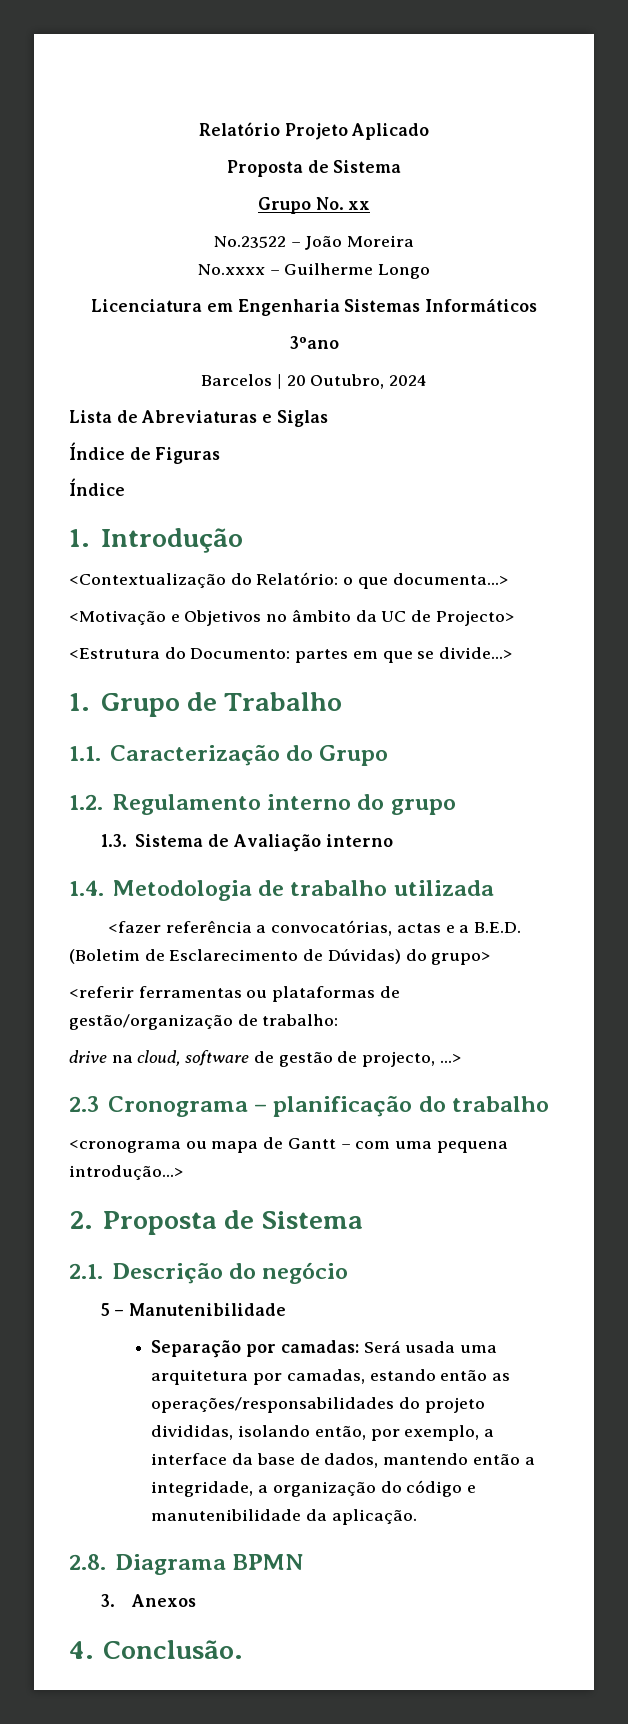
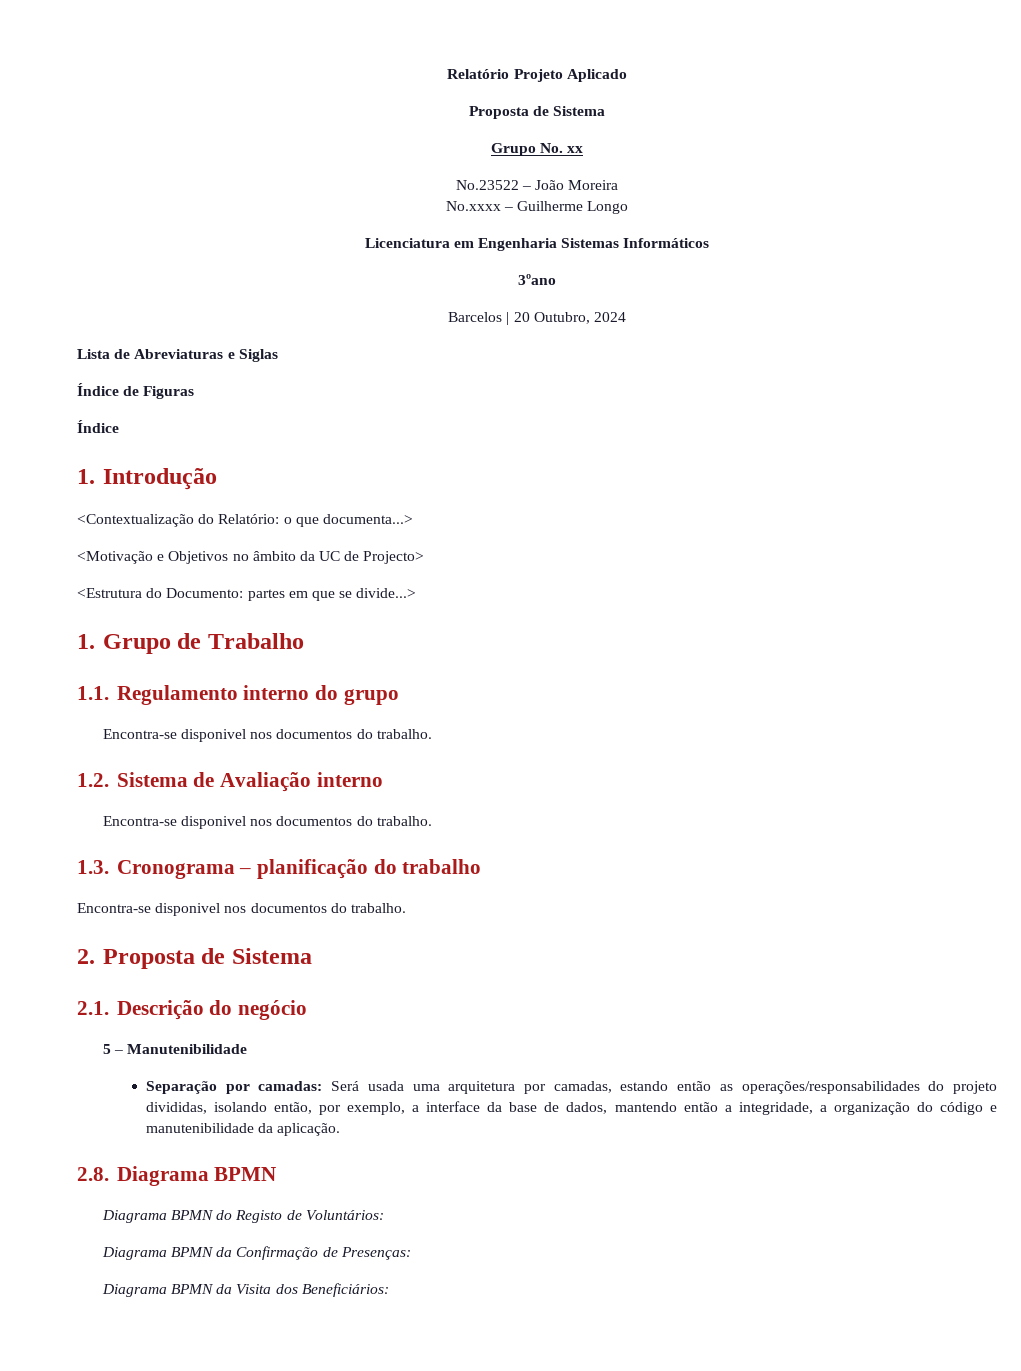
- 1.1. Caracterização do Grupo
- 1.2. Regulamento interno do grupo
- 1.3. Sistema de Avaliação interno
- 1.4. Metodologia de trabalho utilizada
- <fazer referência a convocatórias, actas e a B.E.D. (Boletim de Esclarecimento de Dúvidas) do grupo>
- <referir ferramentas ou plataformas de gestão/organização de trabalho:
- drive na cloud, software de gestão de projecto, ...>
- 2.3 Cronograma – planificação do trabalho
- <cronograma ou mapa de Gantt – com uma pequena introdução...>
+ 1.1. Regulamento interno do grupo
+ Encontra-se disponivel nos documentos do trabalho.
+ 1.2. Sistema de Avaliação interno
+ Encontra-se disponivel nos documentos do trabalho.
+ 1.3. Cronograma – planificação do trabalho
+ Encontra-se disponivel nos documentos do trabalho.
- 3. Anexos
- 4. Conclusão.
+ Diagrama BPMN do Registo de Voluntários:
+ Diagrama BPMN da Confirmação de Presenças:
+ Diagrama BPMN da Visita dos Beneficiários:

